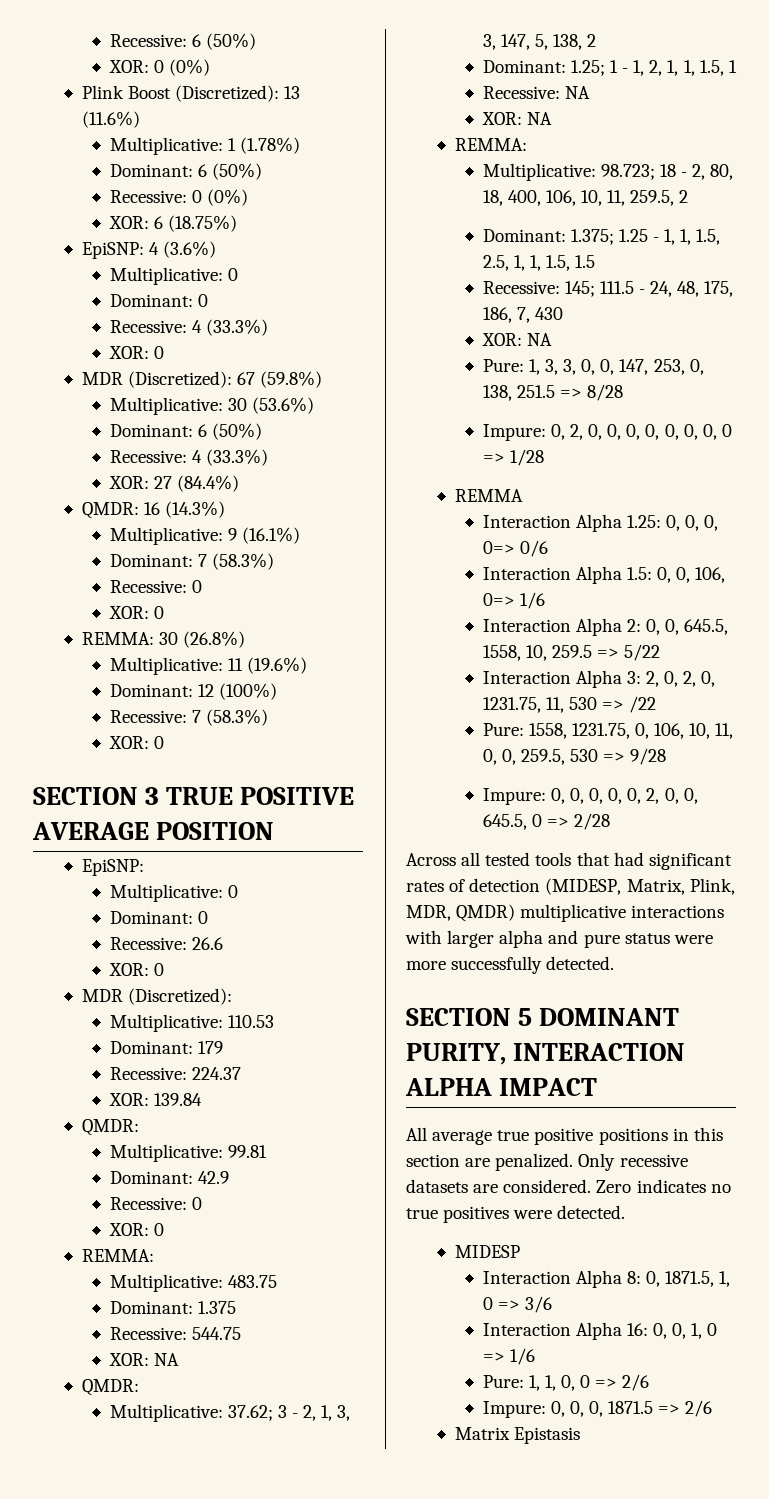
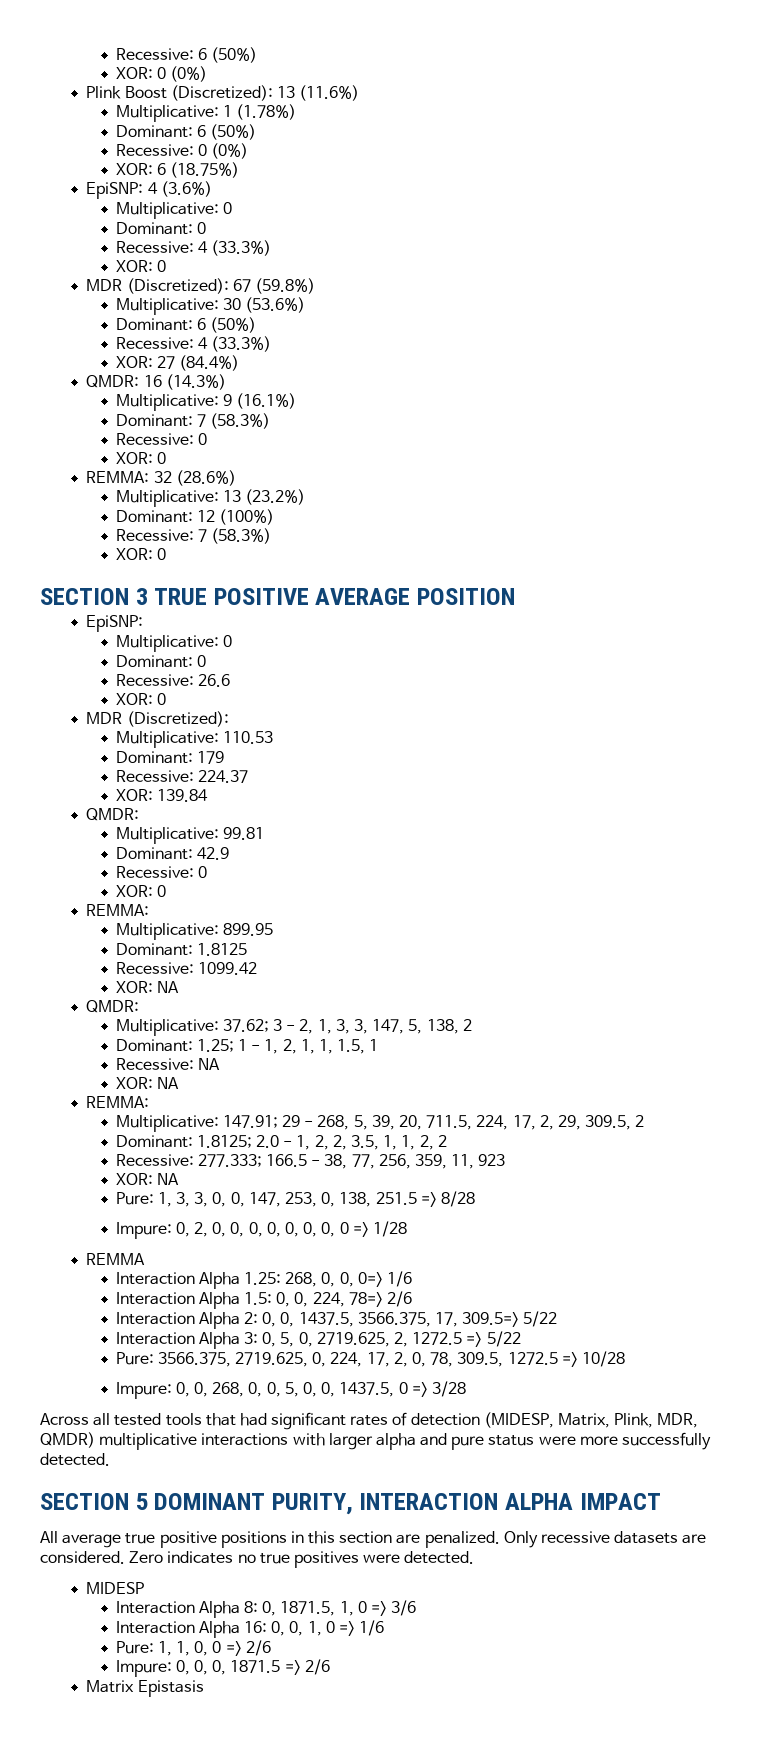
- REMMA: 30 (26.8%)
- Multiplicative: 11 (19.6%)
+ REMMA: 32 (28.6%)
+ Multiplicative: 13 (23.2%)
- Multiplicative: 483.75
- Dominant: 1.375
- Recessive: 544.75
+ Multiplicative: 899.95
+ Dominant: 1.8125
+ Recessive: 1099.42
- Multiplicative: 98.723; 18 - 2, 80, 18, 400, 106, 10, 11, 259.5, 2
- Dominant: 1.375; 1.25 - 1, 1, 1.5, 2.5, 1, 1, 1.5, 1.5
- Recessive: 145; 111.5 - 24, 48, 175, 186, 7, 430
+ Multiplicative: 147.91; 29 - 268, 5, 39, 20, 711.5, 224, 17, 2, 29, 309.5, 2
+ Dominant: 1.8125; 2.0 - 1, 2, 2, 3.5, 1, 1, 2, 2
+ Recessive: 277.333; 166.5 - 38, 77, 256, 359, 11, 923
- Interaction Alpha 1.25: 0, 0, 0, 0=> 0/6
+ Interaction Alpha 1.25: 268, 0, 0, 0=> 1/6
- Interaction Alpha 1.5: 0, 0, 106, 0=> 1/6
+ Interaction Alpha 1.5: 0, 0, 224, 78=> 2/6
- Interaction Alpha 2: 0, 0, 645.5, 1558, 10, 259.5 => 5/22
+ Interaction Alpha 2: 0, 0, 1437.5, 3566.375, 17, 309.5=> 5/22
- Interaction Alpha 3: 2, 0, 2, 0, 1231.75, 11, 530 => /22
- Pure: 1558, 1231.75, 0, 106, 10, 11, 0, 0, 259.5, 530 => 9/28
- Impure: 0, 0, 0, 0, 0, 2, 0, 0, 645.5, 0 => 2/28
+ Interaction Alpha 3: 0, 5, 0, 2719.625, 2, 1272.5 => 5/22
+ Pure: 3566.375, 2719.625, 0, 224, 17, 2, 0, 78, 309.5, 1272.5 => 10/28
+ Impure: 0, 0, 268, 0, 0, 5, 0, 0, 1437.5, 0 => 3/28

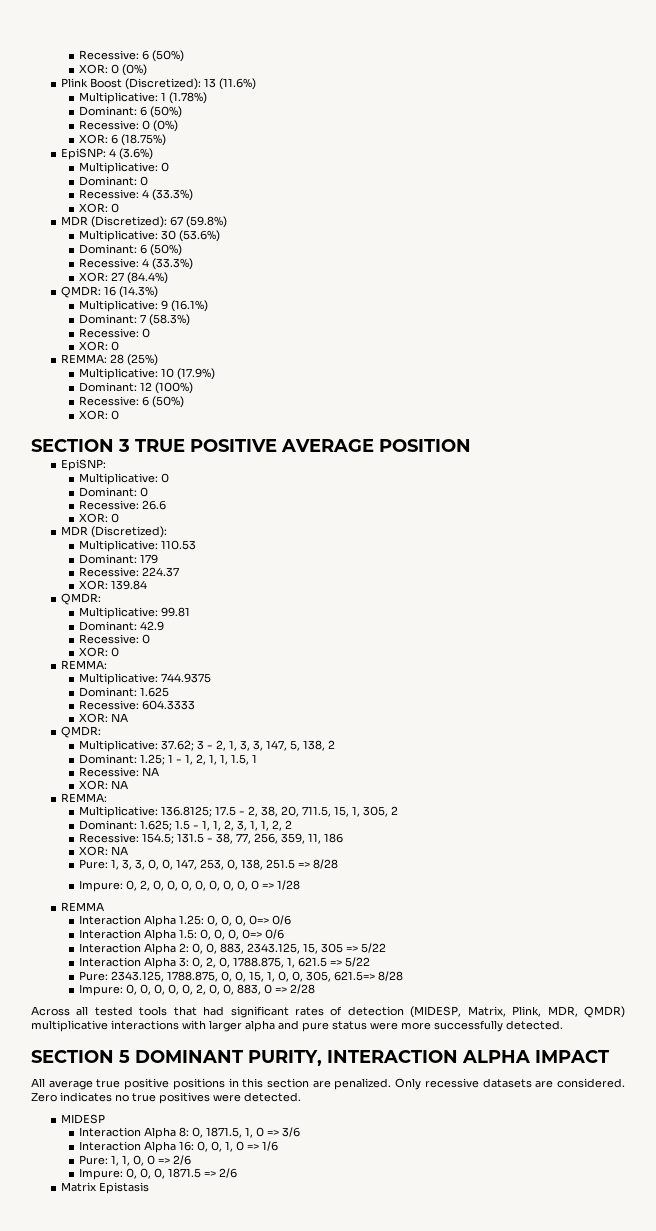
- REMMA: 32 (28.6%)
- Multiplicative: 13 (23.2%)
+ REMMA: 28 (25%)
+ Multiplicative: 10 (17.9%)
  Dominant: 12 (100%)
- Recessive: 7 (58.3%)
+ Recessive: 6 (50%)
- Multiplicative: 899.95
- Dominant: 1.8125
- Recessive: 1099.42
+ Multiplicative: 744.9375
+ Dominant: 1.625
+ Recessive: 604.3333
- Multiplicative: 147.91; 29 - 268, 5, 39, 20, 711.5, 224, 17, 2, 29, 309.5, 2
- Dominant: 1.8125; 2.0 - 1, 2, 2, 3.5, 1, 1, 2, 2
+ Multiplicative: 136.8125; 17.5 - 2, 38, 20, 711.5, 15, 1, 305, 2
+ Dominant: 1.625; 1.5 - 1, 1, 2, 3, 1, 1, 2, 2
- Recessive: 277.333; 166.5 - 38, 77, 256, 359, 11, 923
+ Recessive: 154.5; 131.5 - 38, 77, 256, 359, 11, 186
- Interaction Alpha 1.25: 268, 0, 0, 0=> 1/6
+ Interaction Alpha 1.25: 0, 0, 0, 0=> 0/6
- Interaction Alpha 1.5: 0, 0, 224, 78=> 2/6
+ Interaction Alpha 1.5: 0, 0, 0, 0=> 0/6
- Interaction Alpha 2: 0, 0, 1437.5, 3566.375, 17, 309.5=> 5/22
+ Interaction Alpha 2: 0, 0, 883, 2343.125, 15, 305 => 5/22
- Interaction Alpha 3: 0, 5, 0, 2719.625, 2, 1272.5 => 5/22
- Pure: 3566.375, 2719.625, 0, 224, 17, 2, 0, 78, 309.5, 1272.5 => 10/28
- Impure: 0, 0, 268, 0, 0, 5, 0, 0, 1437.5, 0 => 3/28
+ Interaction Alpha 3: 0, 2, 0, 1788.875, 1, 621.5 => 5/22
+ Pure: 2343.125, 1788.875, 0, 0, 15, 1, 0, 0, 305, 621.5=> 8/28
+ Impure: 0, 0, 0, 0, 0, 2, 0, 0, 883, 0 => 2/28

